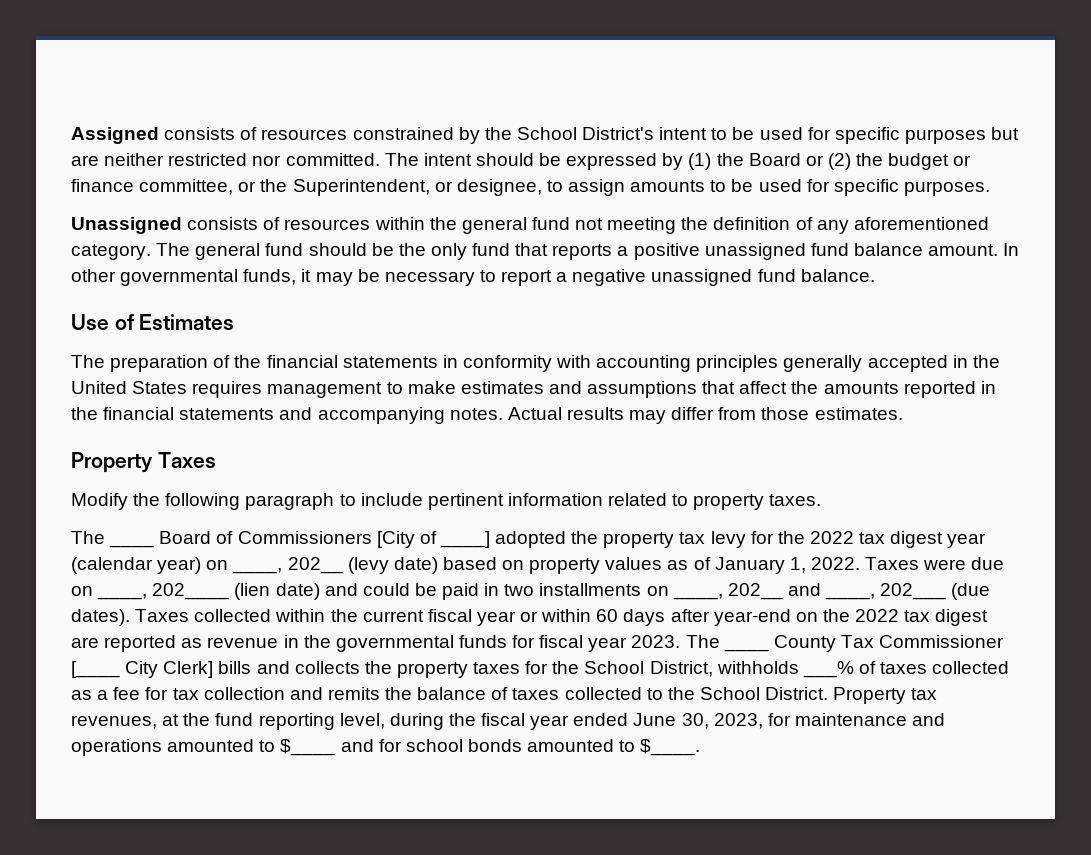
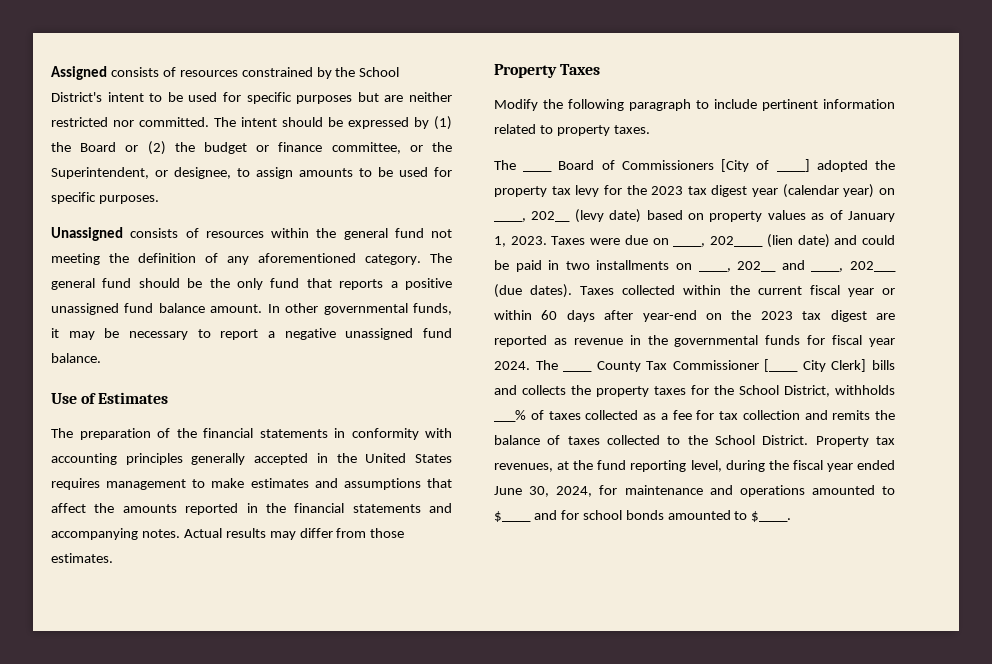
- The ____ Board of Commissioners [City of ____] adopted the property tax levy for the 2022 tax digest year (calendar year) on ____, 202__ (levy date) based on property values as of January 1, 2022.
+ The ____ Board of Commissioners [City of ____] adopted the property tax levy for the 2023 tax digest year (calendar year) on ____, 202__ (levy date) based on property values as of January 1, 2023.
- Taxes collected within the current fiscal year or within 60 days after year-end on the 2022 tax digest are reported as revenue in the governmental funds for fiscal year 2023.
+ Taxes collected within the current fiscal year or within 60 days after year-end on the 2023 tax digest are reported as revenue in the governmental funds for fiscal year 2024.
- Property tax revenues, at the fund reporting level, during the fiscal year ended June 30, 2023, for maintenance and operations amounted to $____ and for school bonds amounted to $____.
+ Property tax revenues, at the fund reporting level, during the fiscal year ended June 30, 2024, for maintenance and operations amounted to $____ and for school bonds amounted to $____.

